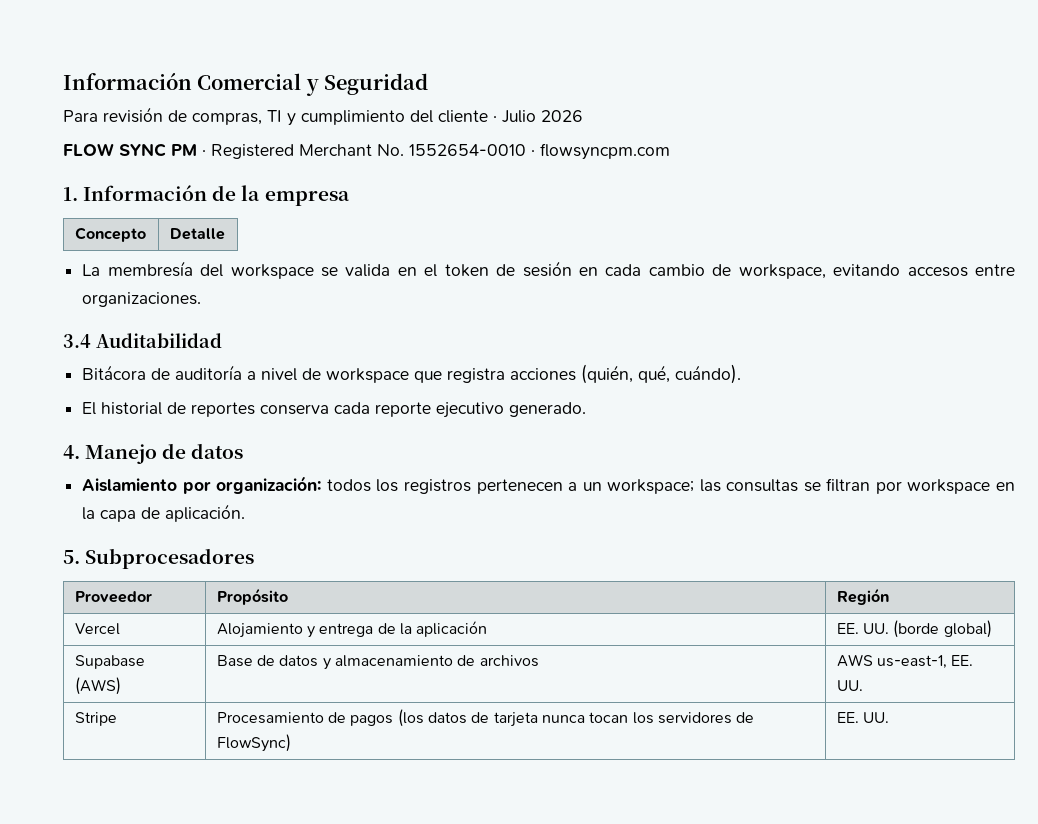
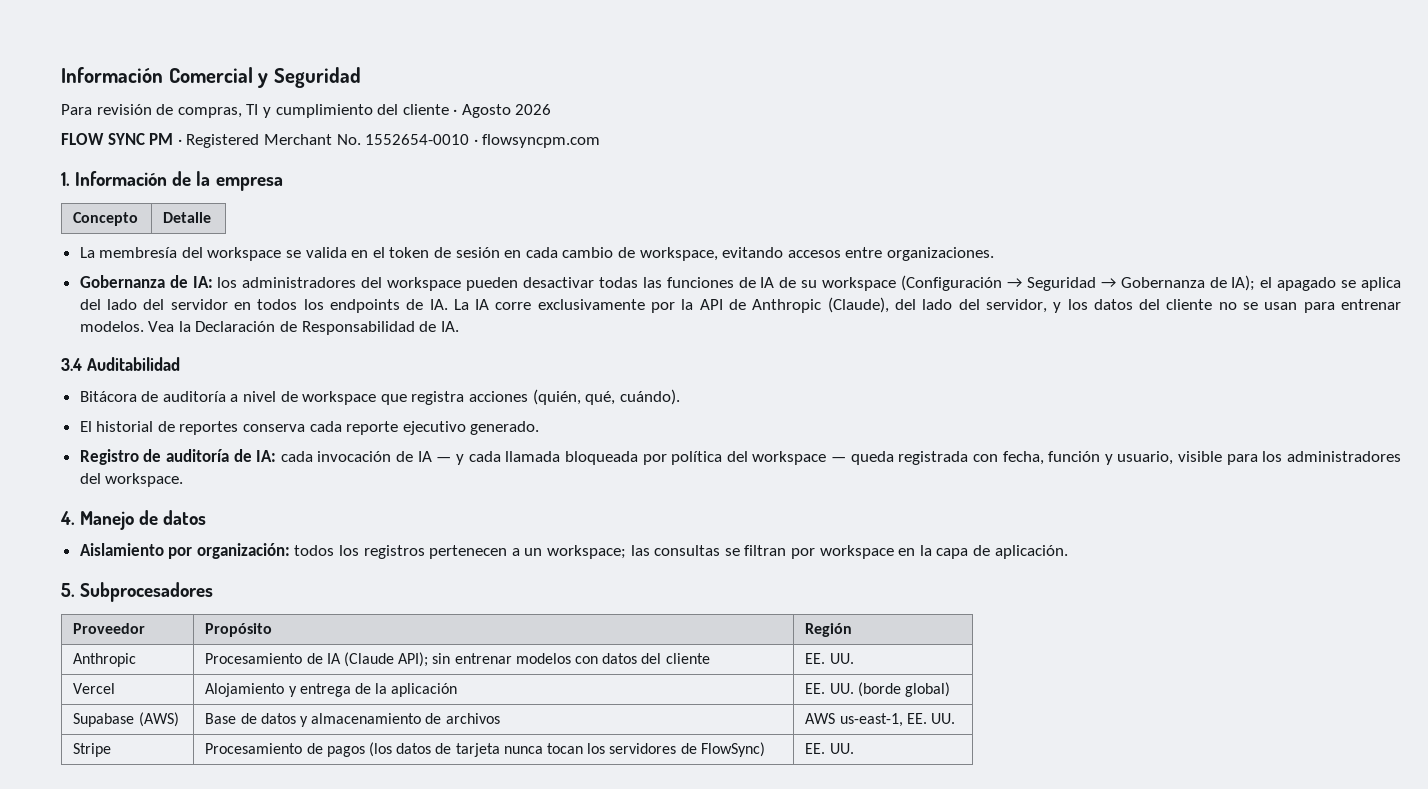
- Para revisión de compras, TI y cumplimiento del cliente · Julio 2026
+ Para revisión de compras, TI y cumplimiento del cliente · Agosto 2026
+ Gobernanza de IA: los administradores del workspace pueden desactivar todas las funciones de IA de su workspace (Configuración → Seguridad → Gobernanza de IA); el apagado se aplica del lado del servidor en todos los endpoints de IA. La IA corre exclusivamente por la API de Anthropic (Claude), del lado del servidor, y los datos del cliente no se usan para entrenar modelos. Vea la Declaración de Responsabilidad de IA.
+ Registro de auditoría de IA: cada invocación de IA — y cada llamada bloqueada por política del workspace — queda registrada con fecha, función y usuario, visible para los administradores del workspace.
+ Anthropic | Procesamiento de IA (Claude API); sin entrenar modelos con datos del cliente | EE. UU.

